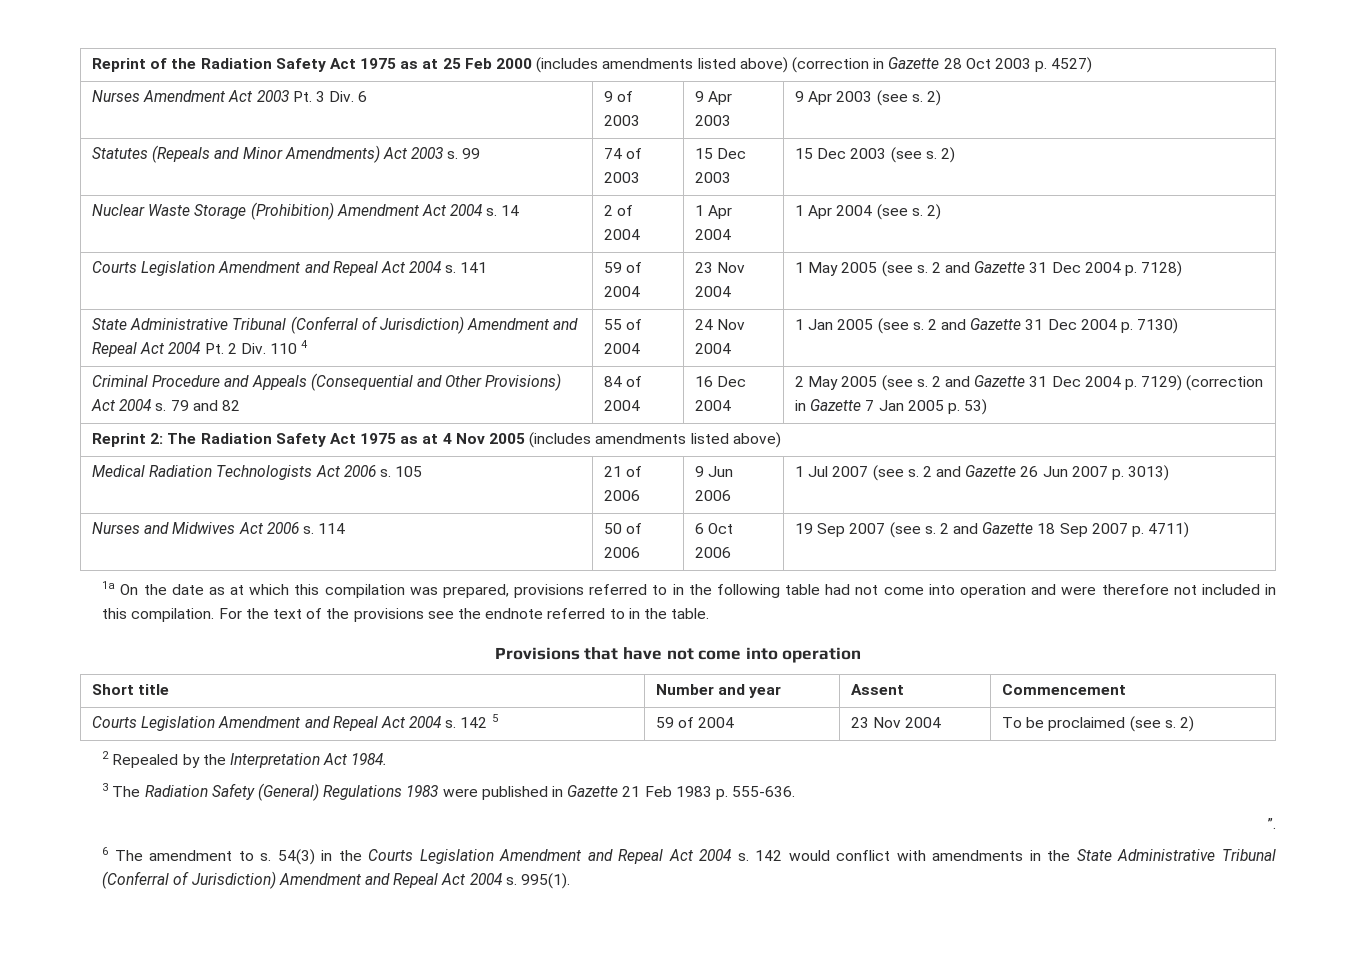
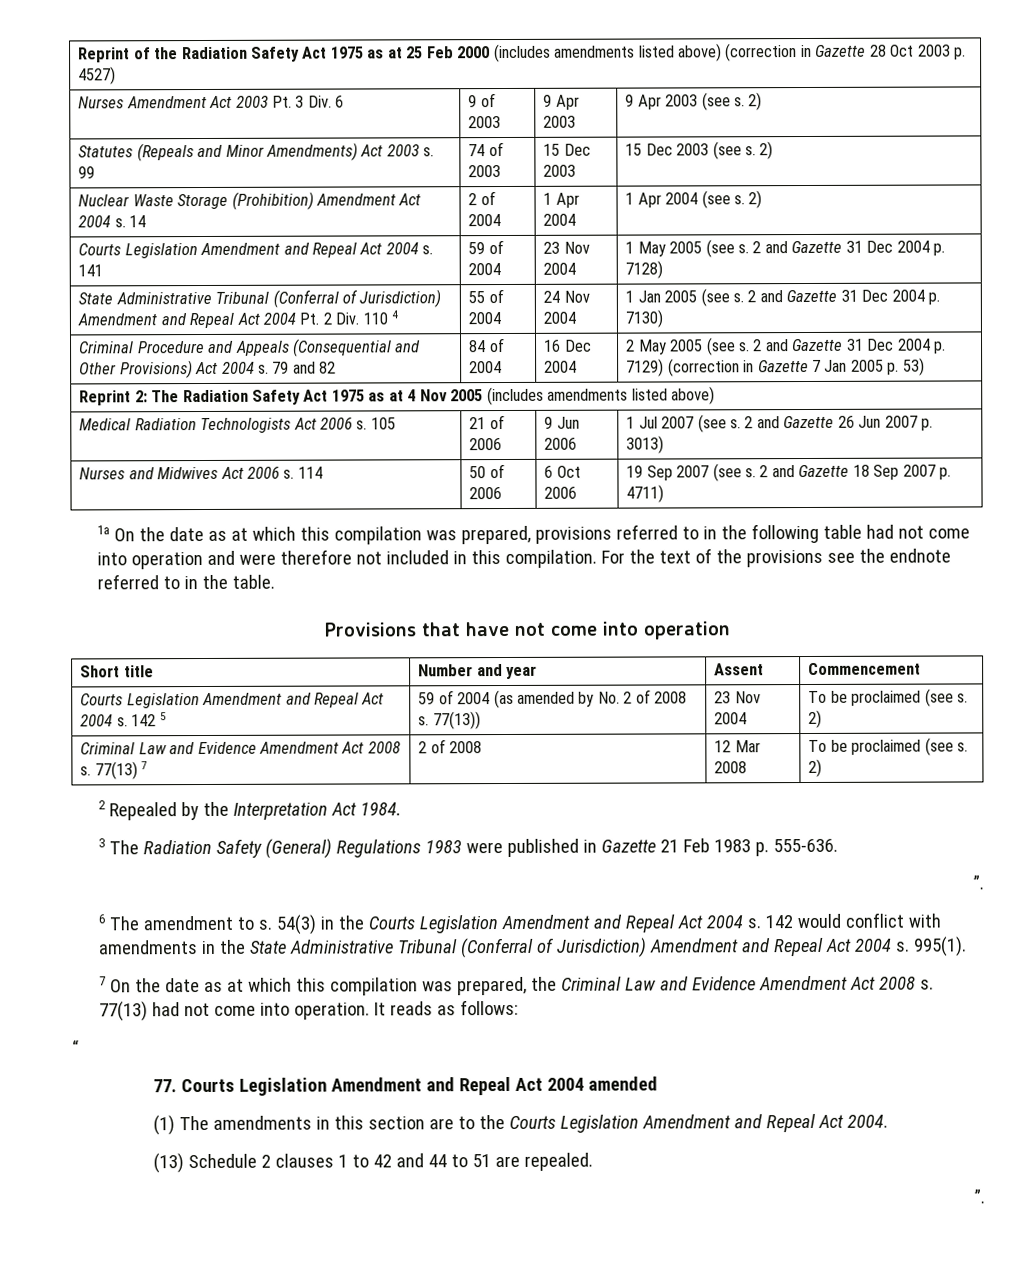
- Courts Legislation Amendment and Repeal Act 2004 s. 142 5 | 59 of 2004 | 23 Nov 2004 | To be proclaimed (see s. 2)
+ Courts Legislation Amendment and Repeal Act 2004 s. 142 5 | 59 of 2004 (as amended by No. 2 of 2008 s. 77(13)) | 23 Nov 2004 | To be proclaimed (see s. 2)
+ Criminal Law and Evidence Amendment Act 2008 s. 77(13) 7 | 2 of 2008 | 12 Mar 2008 | To be proclaimed (see s. 2)
+ 7 On the date as at which this compilation was prepared, the Criminal Law and Evidence Amendment Act 2008 s. 77(13) had not come into operation. It reads as follows:
+ “
+ 77. Courts Legislation Amendment and Repeal Act 2004 amended
+ (1) The amendments in this section are to the Courts Legislation Amendment and Repeal Act 2004.
+ (13) Schedule 2 clauses 1 to 42 and 44 to 51 are repealed.
+ ”.

